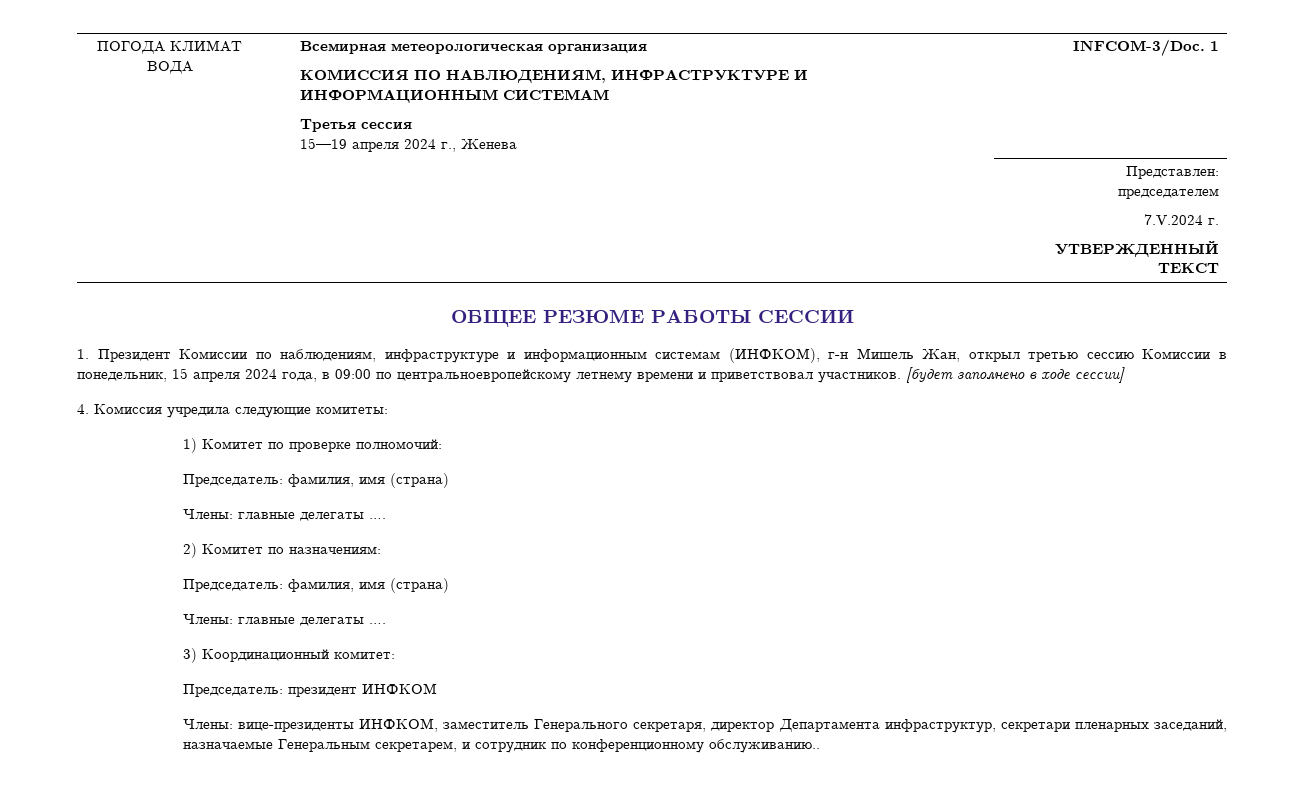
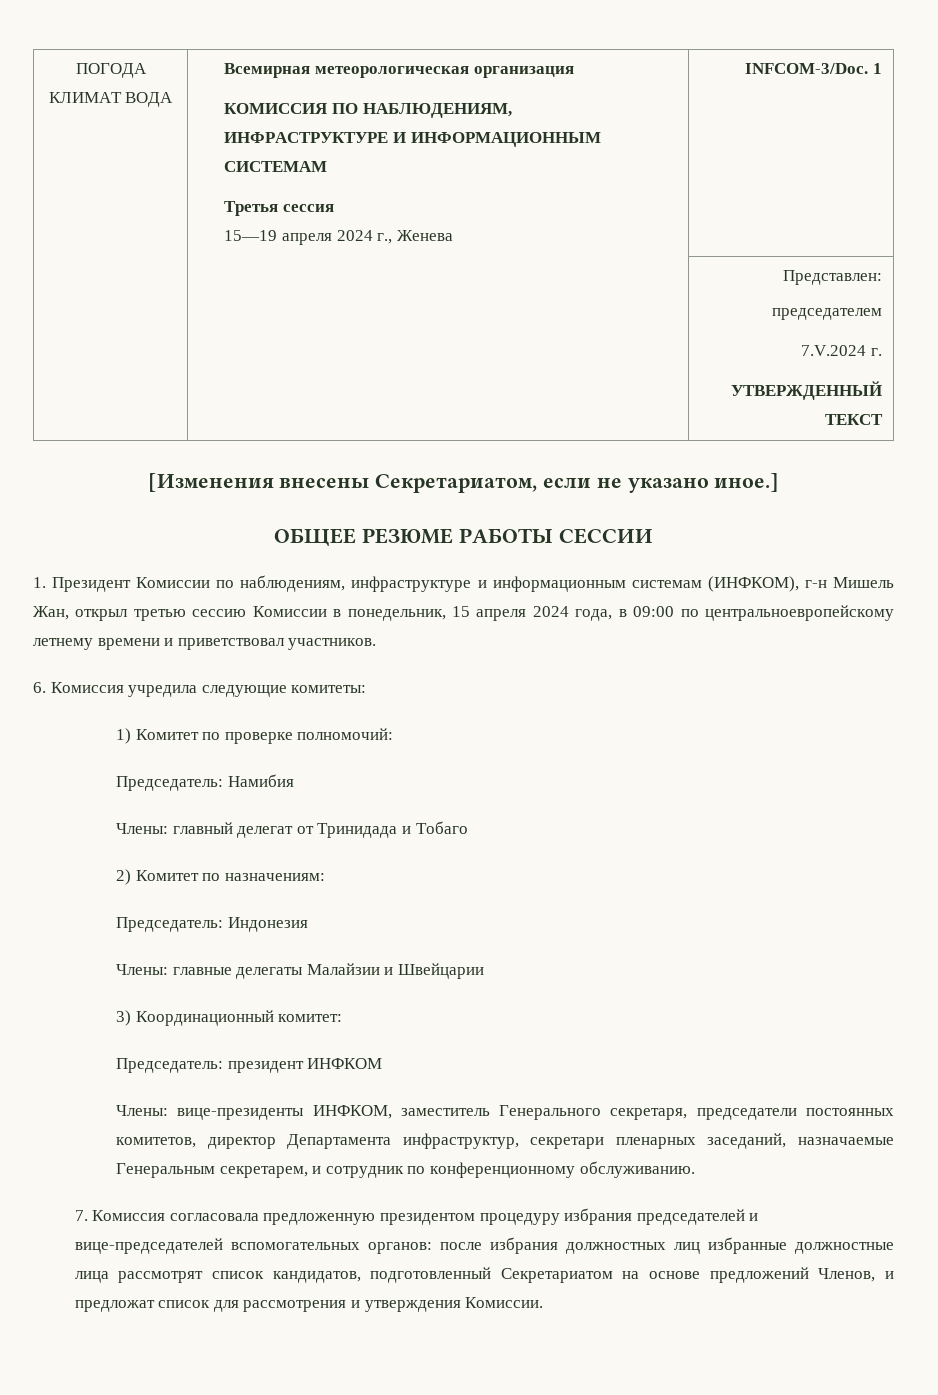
+ [Изменения внесены Секретариатом, если не указано иное.]
- 1. Президент Комиссии по наблюдениям, инфраструктуре и информационным системам (ИНФКОМ), г-н Мишель Жан, открыл третью сессию Комиссии в понедельник, 15 апреля 2024 года, в 09:00 по центральноевропейскому летнему времени и приветствовал участников. [будет заполнено в ходе сессии]
- 4. Комиссия учредила следующие комитеты:
+ 1. Президент Комиссии по наблюдениям, инфраструктуре и информационным системам (ИНФКОМ), г-н Мишель Жан, открыл третью сессию Комиссии в понедельник, 15 апреля 2024 года, в 09:00 по центральноевропейскому летнему времени и приветствовал участников.
+ 6. Комиссия учредила следующие комитеты:
  1) Комитет по проверке полномочий:
- Председатель: фамилия, имя (страна)
- Члены: главные делегаты ….
+ Председатель: Намибия
+ Члены: главный делегат от Тринидада и Тобаго
  2) Комитет по назначениям:
- Председатель: фамилия, имя (страна)
- Члены: главные делегаты ….
+ Председатель: Индонезия
+ Члены: главные делегаты Малайзии и Швейцарии
- Члены: вице-президенты ИНФКОМ, заместитель Генерального секретаря, директор Департамента инфраструктур, секретари пленарных заседаний, назначаемые Генеральным секретарем, и сотрудник по конференционному обслуживанию..
+ Члены: вице-президенты ИНФКОМ, заместитель Генерального секретаря, председатели постоянных комитетов, директор Департамента инфраструктур, секретари пленарных заседаний, назначаемые Генеральным секретарем, и сотрудник по конференционному обслуживанию.
+ 7. Комиссия согласовала предложенную президентом процедуру избрания председателей и вице-председателей вспомогательных органов: после избрания должностных лиц избранные должностные лица рассмотрят список кандидатов, подготовленный Секретариатом на основе предложений Членов, и предложат список для рассмотрения и утверждения Комиссии.

